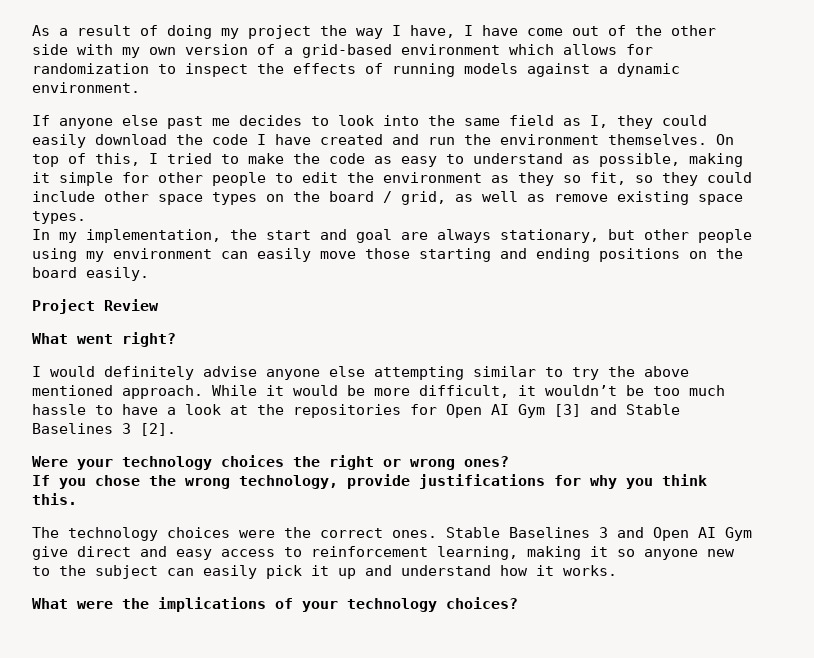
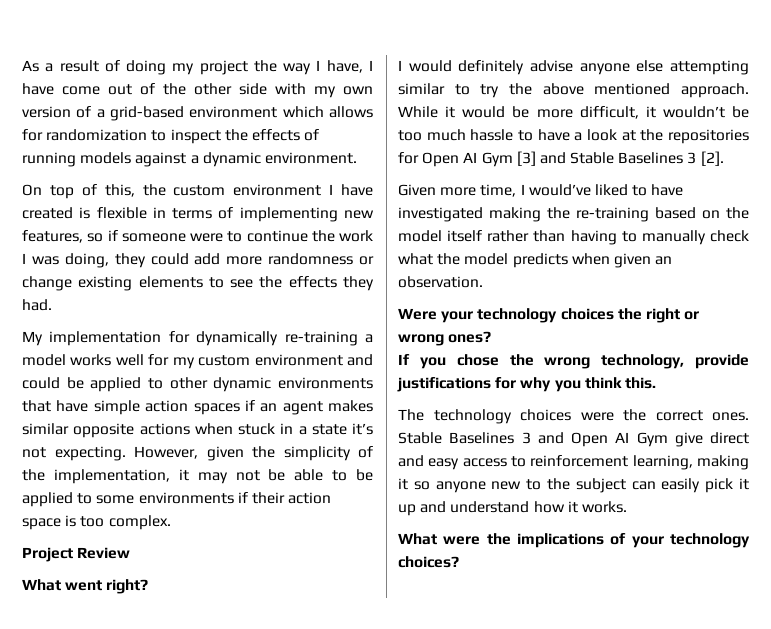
- If anyone else past me decides to look into the same field as I, they could easily download the code I have created and run the environment themselves. On top of this, I tried to make the code as easy to understand as possible, making it simple for other people to edit the environment as they so fit, so they could include other space types on the board / grid, as well as remove existing space types.
- In my implementation, the start and goal are always stationary, but other people using my environment can easily move those starting and ending positions on the board easily.
+ On top of this, the custom environment I have created is flexible in terms of implementing new features, so if someone were to continue the work I was doing, they could add more randomness or change existing elements to see the effects they had.
+ My implementation for dynamically re-training a model works well for my custom environment and could be applied to other dynamic environments that have simple action spaces if an agent makes similar opposite actions when stuck in a state it’s not expecting. However, given the simplicity of the implementation, it may not be able to be applied to some environments if their action space is too complex.
+ Given more time, I would’ve liked to have investigated making the re-training based on the model itself rather than having to manually check what the model predicts when given an observation.

